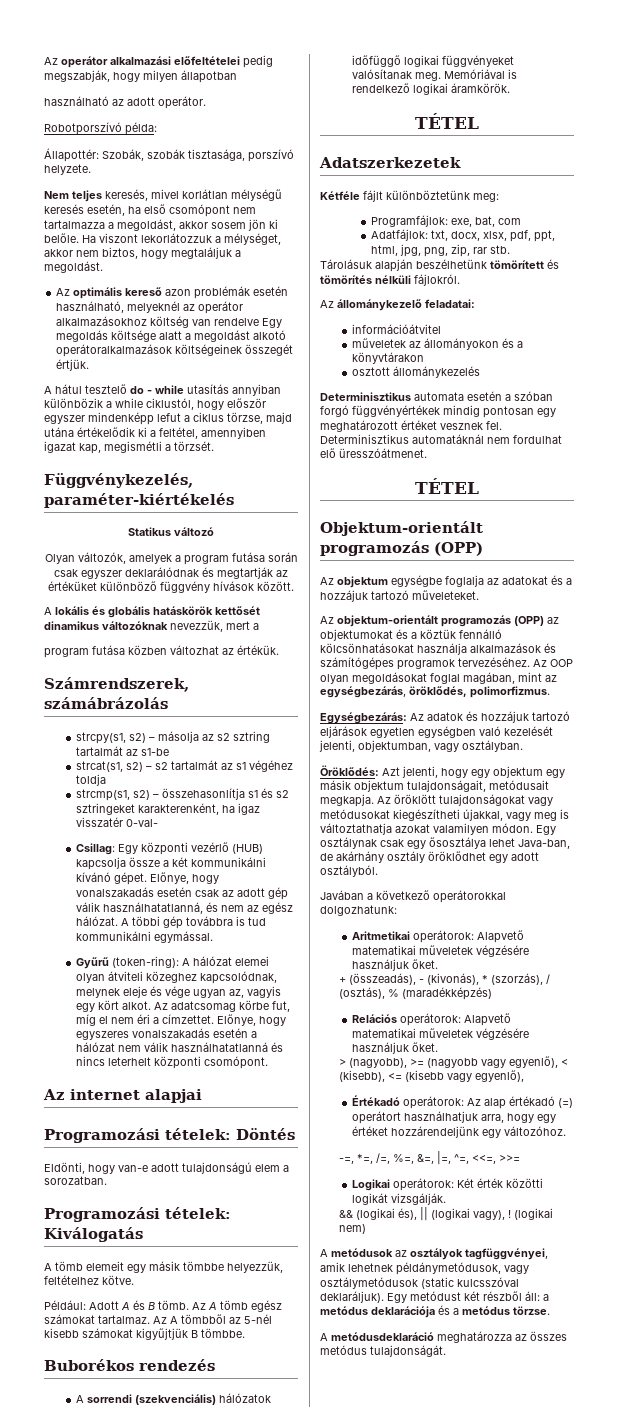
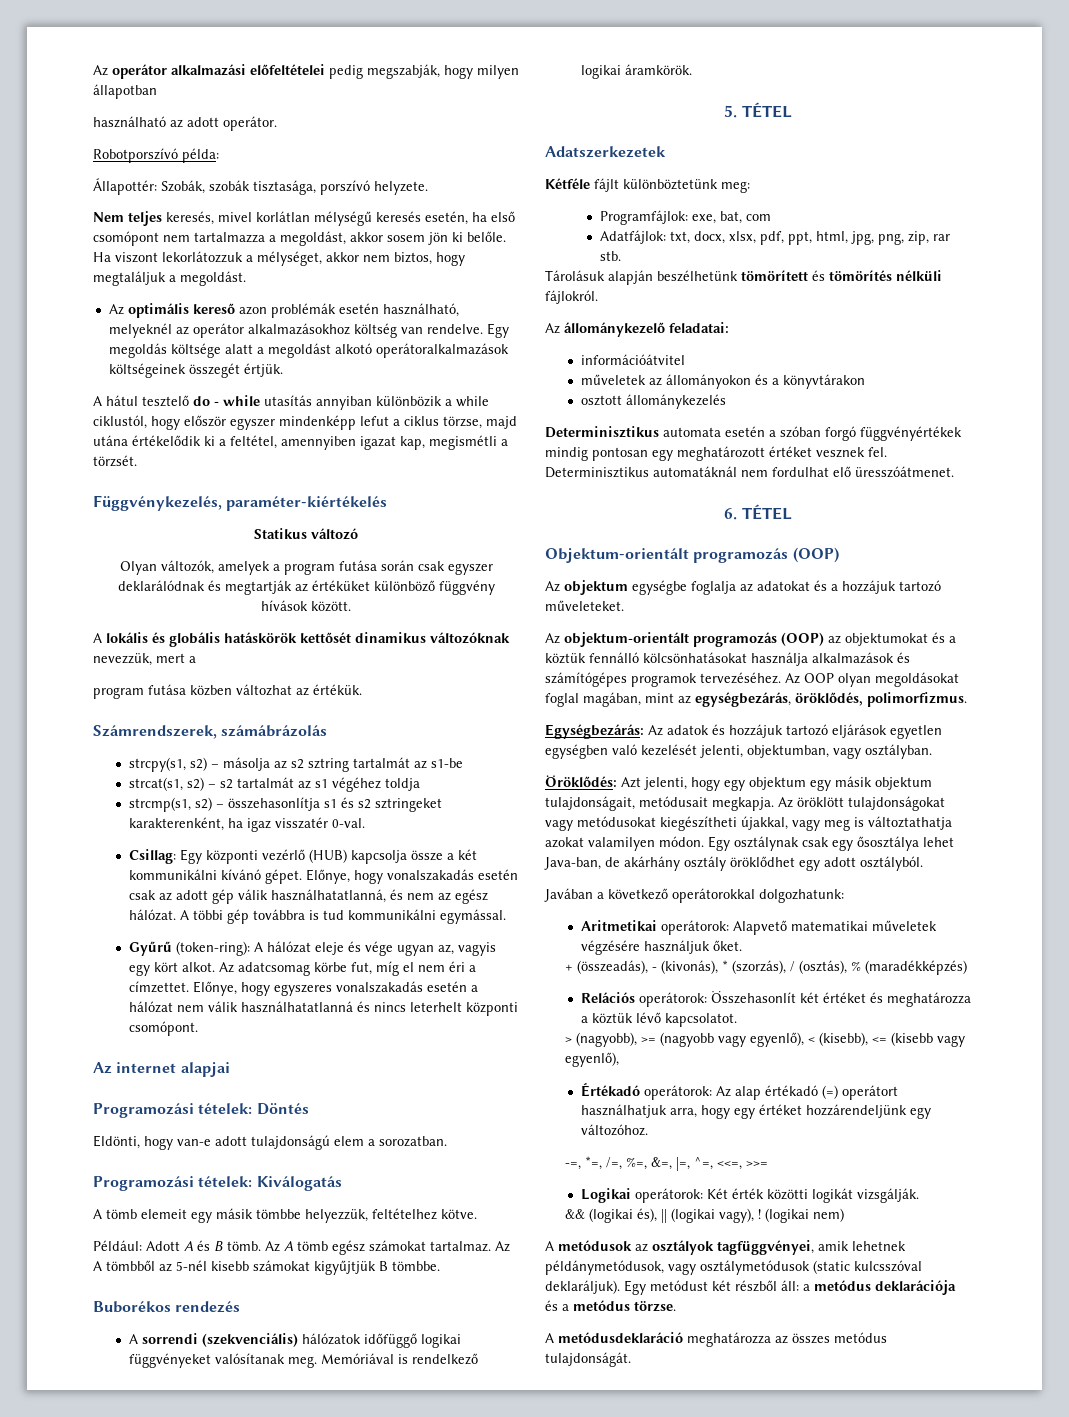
- Az optimális kereső azon problémák esetén használható, melyeknél az operátor alkalmazásokhoz költség van rendelve Egy megoldás költsége alatt a megoldást alkotó operátoralkalmazások költségeinek összegét értjük.
+ Az optimális kereső azon problémák esetén használható, melyeknél az operátor alkalmazásokhoz költség van rendelve. Egy megoldás költsége alatt a megoldást alkotó operátoralkalmazások költségeinek összegét értjük.
- strcmp(s1, s2) – összehasonlítja s1 és s2 sztringeket karakterenként, ha igaz visszatér 0-val-
+ strcmp(s1, s2) – összehasonlítja s1 és s2 sztringeket karakterenként, ha igaz visszatér 0-val.
- Gyűrű (token-ring): A hálózat elemei olyan átviteli közeghez kapcsolódnak, melynek eleje és vége ugyan az, vagyis egy kört alkot.
+ Gyűrű (token-ring): A hálózat eleje és vége ugyan az, vagyis egy kört alkot.
  Memóriával is rendelkező logikai áramkörök.
- TÉTEL
+ 5. TÉTEL
  Determinisztikus automatáknál nem fordulhat elő üresszóátmenet.
- TÉTEL
+ 6. TÉTEL
- Objektum-orientált programozás (OPP)
+ Objektum-orientált programozás (OOP)
- Az objektum-orientált programozás (OPP) az objektumokat és a köztük fennálló kölcsönhatásokat használja alkalmazások és számítógépes programok tervezéséhez.
+ Az objektum-orientált programozás (OOP) az objektumokat és a köztük fennálló kölcsönhatásokat használja alkalmazások és számítógépes programok tervezéséhez.
- Relációs operátorok: Alapvető matematikai műveletek végzésére használjuk őket.
+ Relációs operátorok: Összehasonlít két értéket és meghatározza a köztük lévő kapcsolatot.

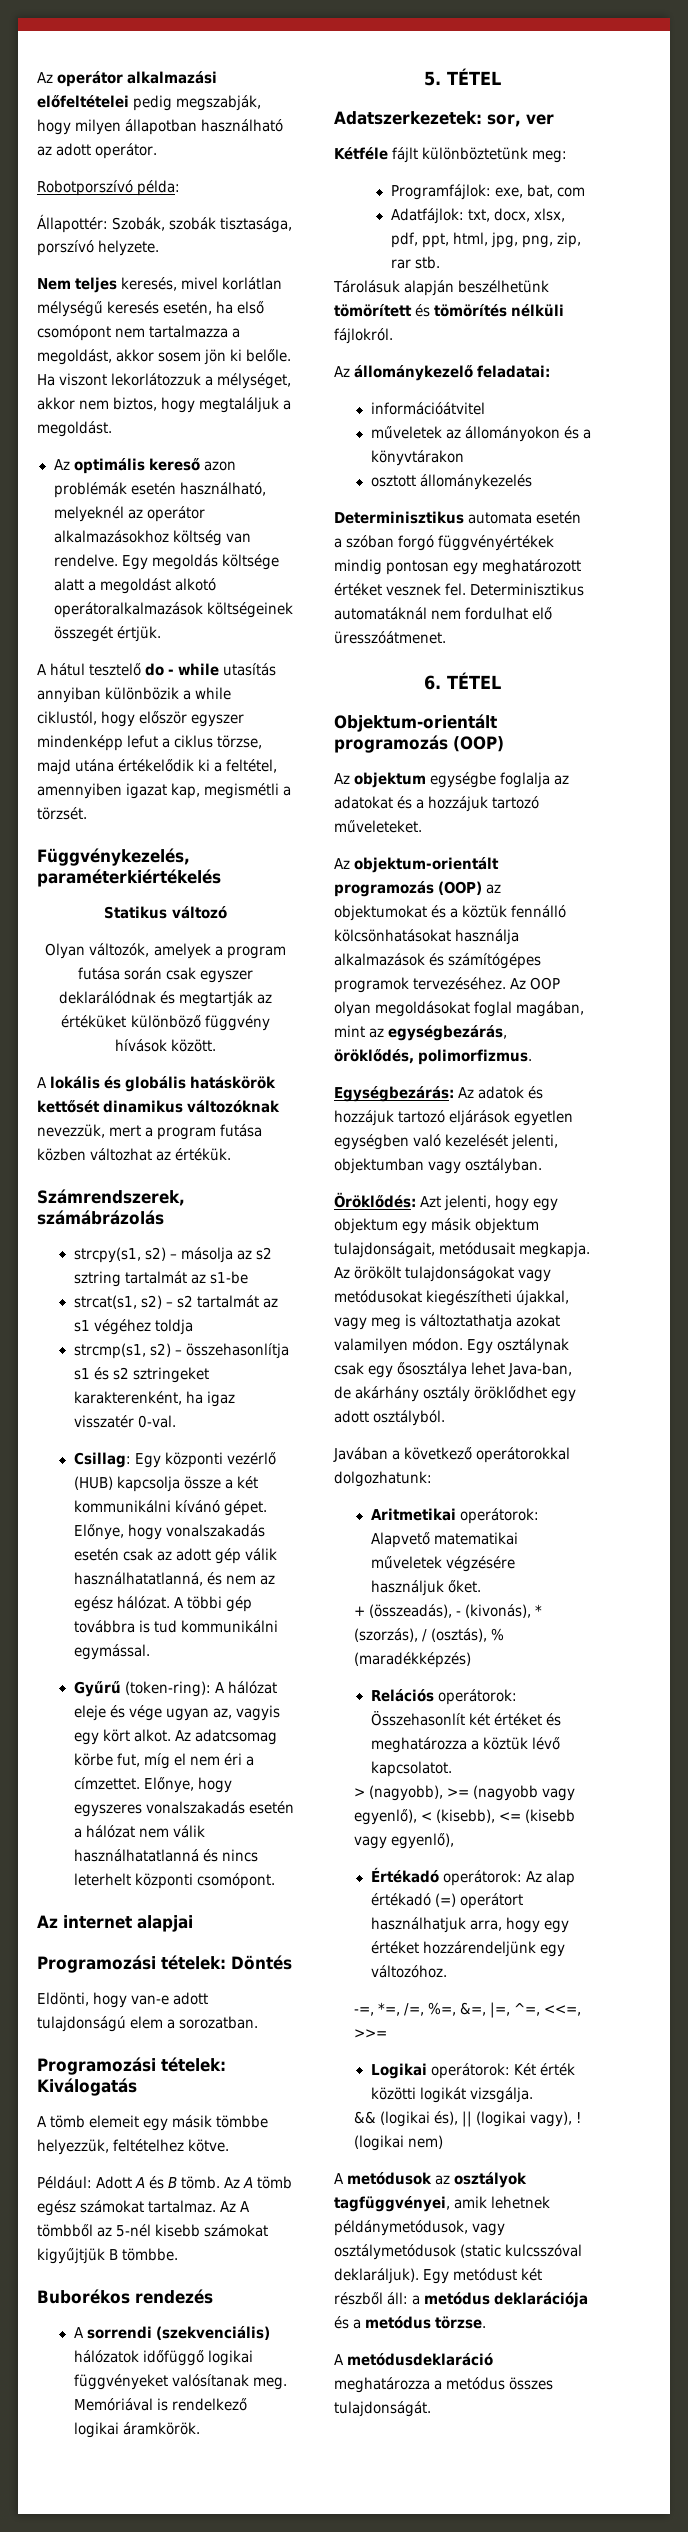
- Az operátor alkalmazási előfeltételei pedig megszabják, hogy milyen állapotban
- használható az adott operátor.
+ Az operátor alkalmazási előfeltételei pedig megszabják, hogy milyen állapotban használható az adott operátor.
- Függvénykezelés, paraméter-kiértékelés
+ Függvénykezelés, paraméterkiértékelés
- A lokális és globális hatáskörök kettősét dinamikus változóknak nevezzük, mert a
- program futása közben változhat az értékük.
+ A lokális és globális hatáskörök kettősét dinamikus változóknak nevezzük, mert a program futása közben változhat az értékük.
- Adatszerkezetek
+ Adatszerkezetek: sor, ver
- Egységbezárás: Az adatok és hozzájuk tartozó eljárások egyetlen egységben való kezelését jelenti, objektumban, vagy osztályban.
+ Egységbezárás: Az adatok és hozzájuk tartozó eljárások egyetlen egységben való kezelését jelenti, objektumban vagy osztályban.
- Az öröklött tulajdonságokat vagy metódusokat kiegészítheti újakkal, vagy meg is változtathatja azokat valamilyen módon.
+ Az örökölt tulajdonságokat vagy metódusokat kiegészítheti újakkal, vagy meg is változtathatja azokat valamilyen módon.
- Logikai operátorok: Két érték közötti logikát vizsgálják.
+ Logikai operátorok: Két érték közötti logikát vizsgálja.
- A metódusdeklaráció meghatározza az összes metódus tulajdonságát.
+ A metódusdeklaráció meghatározza a metódus összes tulajdonságát.

